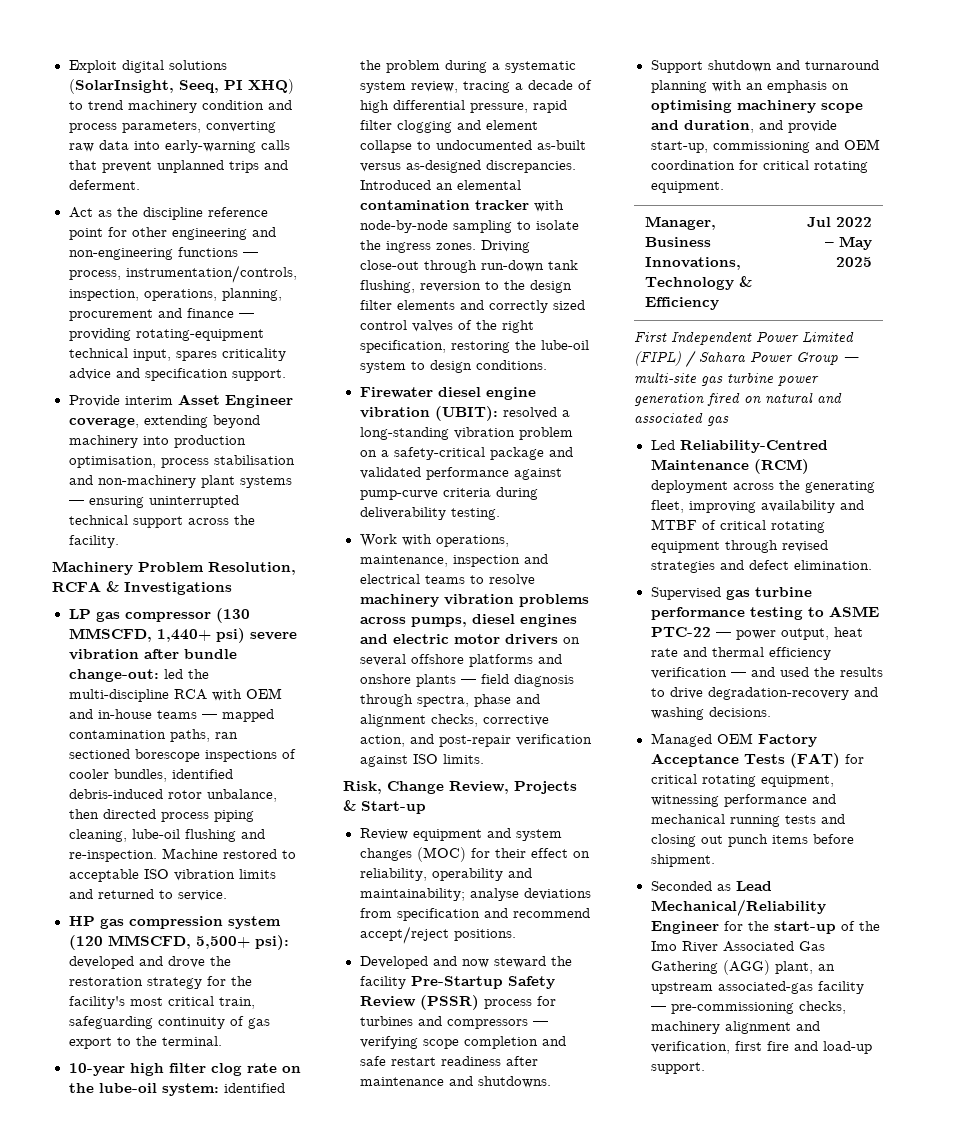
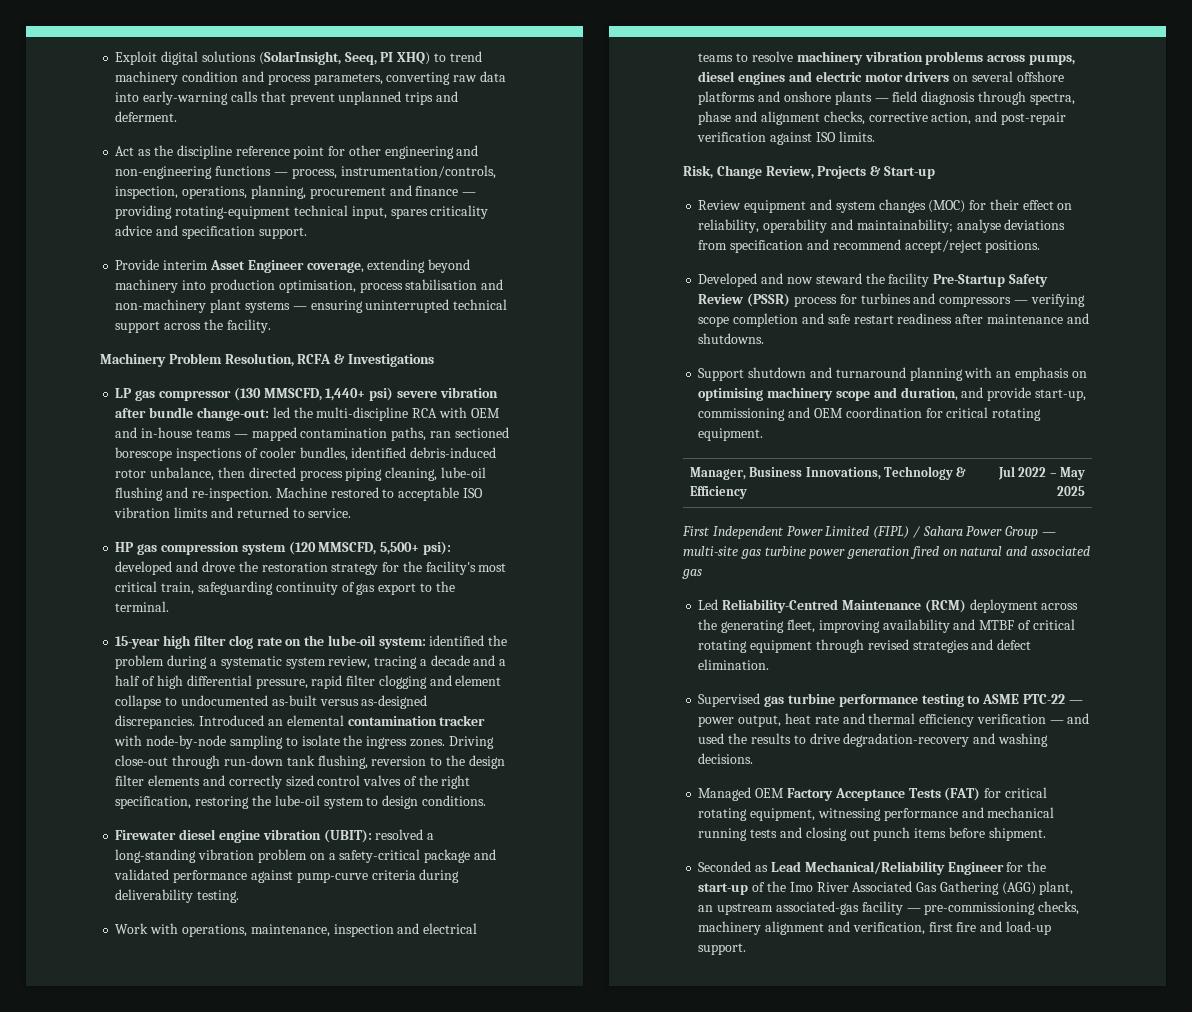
- 10-year high filter clog rate on the lube-oil system: identified the problem during a systematic system review, tracing a decade of high differential pressure, rapid filter clogging and element collapse to undocumented as-built versus as-designed discrepancies.
+ 15-year high filter clog rate on the lube-oil system: identified the problem during a systematic system review, tracing a decade and a half of high differential pressure, rapid filter clogging and element collapse to undocumented as-built versus as-designed discrepancies.

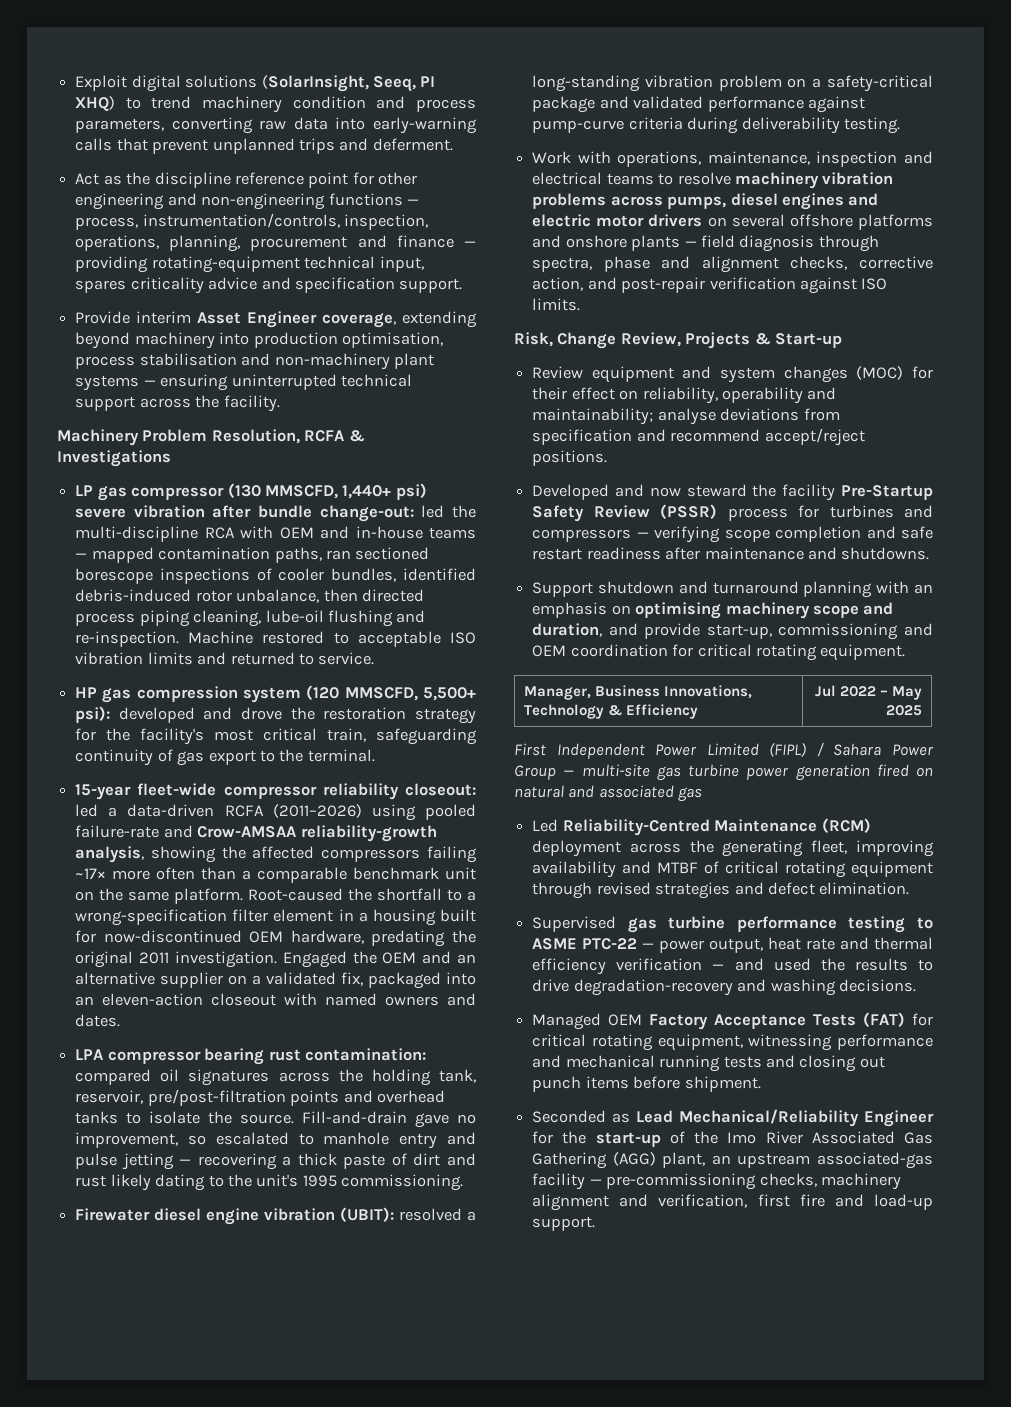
- 15-year high filter clog rate on the lube-oil system: identified the problem during a systematic system review, tracing a decade and a half of high differential pressure, rapid filter clogging and element collapse to undocumented as-built versus as-designed discrepancies. Introduced an elemental contamination tracker with node-by-node sampling to isolate the ingress zones. Driving close-out through run-down tank flushing, reversion to the design filter elements and correctly sized control valves of the right specification, restoring the lube-oil system to design conditions.
+ 15-year fleet-wide compressor reliability closeout: led a data-driven RCFA (2011–2026) using pooled failure-rate and Crow-AMSAA reliability-growth analysis, showing the affected compressors failing ~17× more often than a comparable benchmark unit on the same platform. Root-caused the shortfall to a wrong-specification filter element in a housing built for now-discontinued OEM hardware, predating the original 2011 investigation. Engaged the OEM and an alternative supplier on a validated fix, packaged into an eleven-action closeout with named owners and dates.
+ LPA compressor bearing rust contamination: compared oil signatures across the holding tank, reservoir, pre/post-filtration points and overhead tanks to isolate the source. Fill-and-drain gave no improvement, so escalated to manhole entry and pulse jetting — recovering a thick paste of dirt and rust likely dating to the unit's 1995 commissioning.

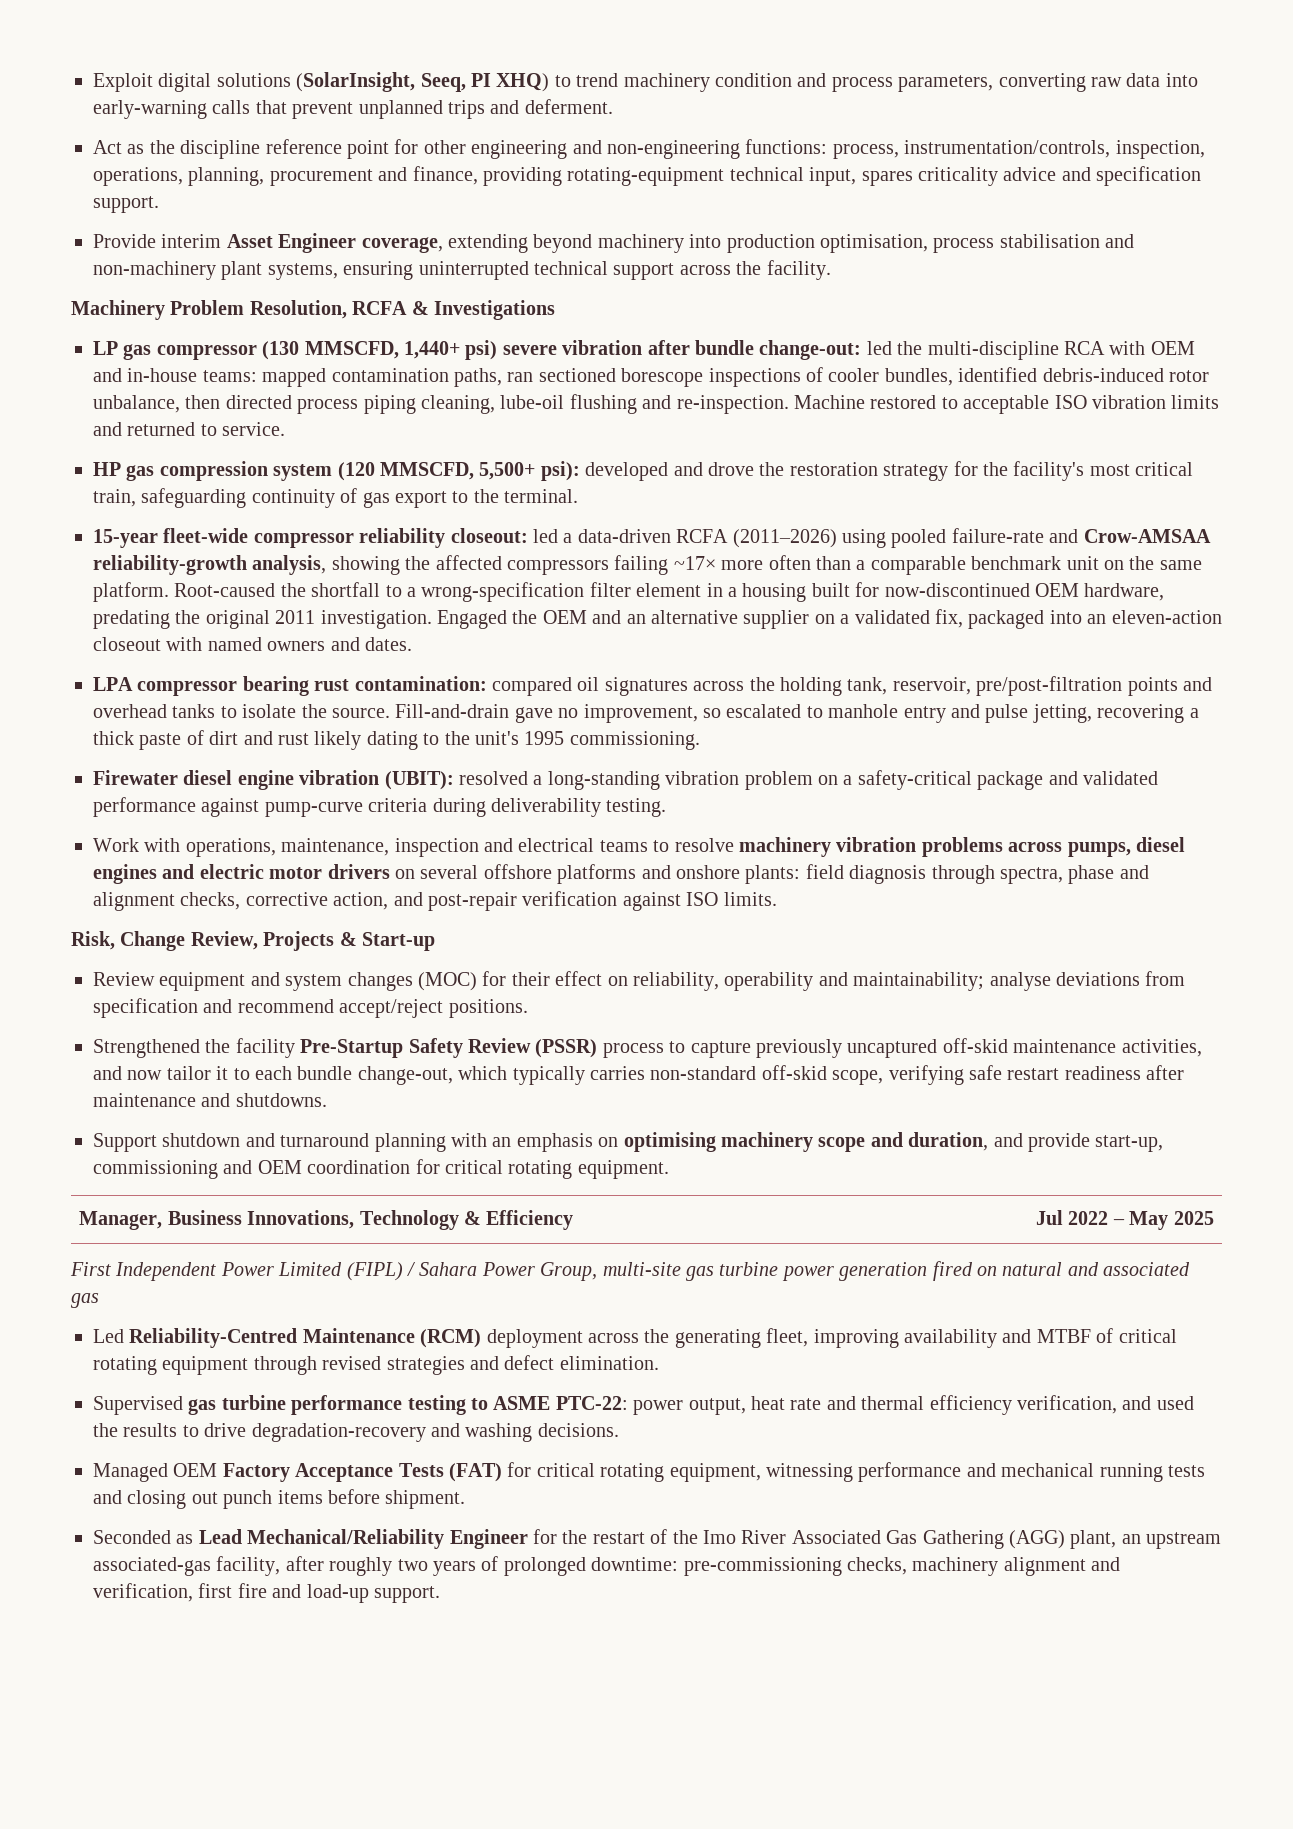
- Act as the discipline reference point for other engineering and non-engineering functions — process, instrumentation/controls, inspection, operations, planning, procurement and finance — providing rotating-equipment technical input, spares criticality advice and specification support.
+ Act as the discipline reference point for other engineering and non-engineering functions: process, instrumentation/controls, inspection, operations, planning, procurement and finance, providing rotating-equipment technical input, spares criticality advice and specification support.
- Provide interim Asset Engineer coverage, extending beyond machinery into production optimisation, process stabilisation and non-machinery plant systems — ensuring uninterrupted technical support across the facility.
+ Provide interim Asset Engineer coverage, extending beyond machinery into production optimisation, process stabilisation and non-machinery plant systems, ensuring uninterrupted technical support across the facility.
- LP gas compressor (130 MMSCFD, 1,440+ psi) severe vibration after bundle change-out: led the multi-discipline RCA with OEM and in-house teams — mapped contamination paths, ran sectioned borescope inspections of cooler bundles, identified debris-induced rotor unbalance, then directed process piping cleaning, lube-oil flushing and re-inspection.
+ LP gas compressor (130 MMSCFD, 1,440+ psi) severe vibration after bundle change-out: led the multi-discipline RCA with OEM and in-house teams: mapped contamination paths, ran sectioned borescope inspections of cooler bundles, identified debris-induced rotor unbalance, then directed process piping cleaning, lube-oil flushing and re-inspection.
- Fill-and-drain gave no improvement, so escalated to manhole entry and pulse jetting — recovering a thick paste of dirt and rust likely dating to the unit's 1995 commissioning.
+ Fill-and-drain gave no improvement, so escalated to manhole entry and pulse jetting, recovering a thick paste of dirt and rust likely dating to the unit's 1995 commissioning.
- Work with operations, maintenance, inspection and electrical teams to resolve machinery vibration problems across pumps, diesel engines and electric motor drivers on several offshore platforms and onshore plants — field diagnosis through spectra, phase and alignment checks, corrective action, and post-repair verification against ISO limits.
+ Work with operations, maintenance, inspection and electrical teams to resolve machinery vibration problems across pumps, diesel engines and electric motor drivers on several offshore platforms and onshore plants: field diagnosis through spectra, phase and alignment checks, corrective action, and post-repair verification against ISO limits.
- Developed and now steward the facility Pre-Startup Safety Review (PSSR) process for turbines and compressors — verifying scope completion and safe restart readiness after maintenance and shutdowns.
+ Strengthened the facility Pre-Startup Safety Review (PSSR) process to capture previously uncaptured off-skid maintenance activities, and now tailor it to each bundle change-out, which typically carries non-standard off-skid scope, verifying safe restart readiness after maintenance and shutdowns.
- First Independent Power Limited (FIPL) / Sahara Power Group — multi-site gas turbine power generation fired on natural and associated gas
+ First Independent Power Limited (FIPL) / Sahara Power Group, multi-site gas turbine power generation fired on natural and associated gas
- Supervised gas turbine performance testing to ASME PTC-22 — power output, heat rate and thermal efficiency verification — and used the results to drive degradation-recovery and washing decisions.
+ Supervised gas turbine performance testing to ASME PTC-22: power output, heat rate and thermal efficiency verification, and used the results to drive degradation-recovery and washing decisions.
- Seconded as Lead Mechanical/Reliability Engineer for the start-up of the Imo River Associated Gas Gathering (AGG) plant, an upstream associated-gas facility — pre-commissioning checks, machinery alignment and verification, first fire and load-up support.
+ Seconded as Lead Mechanical/Reliability Engineer for the restart of the Imo River Associated Gas Gathering (AGG) plant, an upstream associated-gas facility, after roughly two years of prolonged downtime: pre-commissioning checks, machinery alignment and verification, first fire and load-up support.

